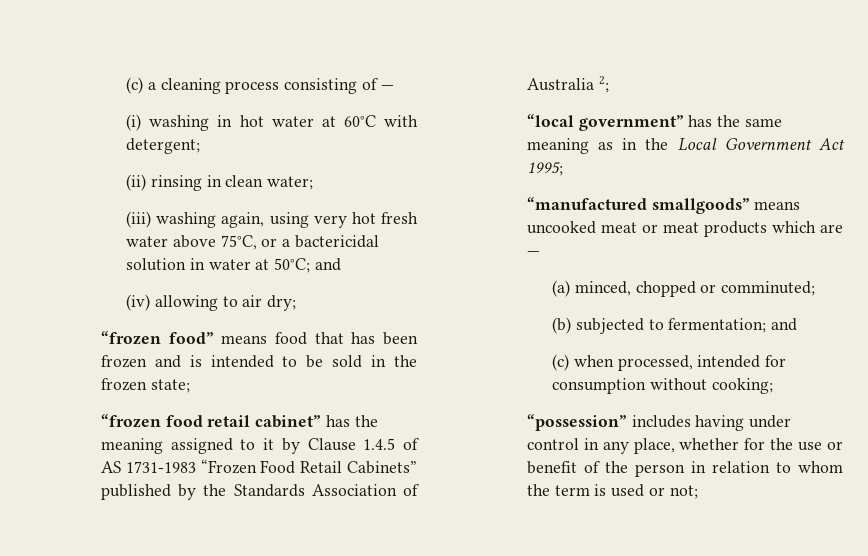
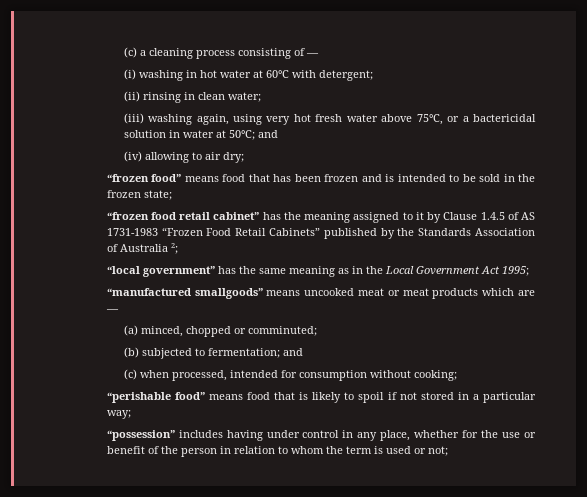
+ “perishable food” means food that is likely to spoil if not stored in a particular way;

